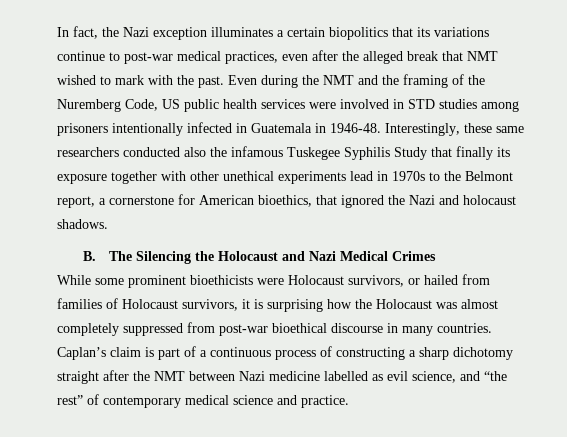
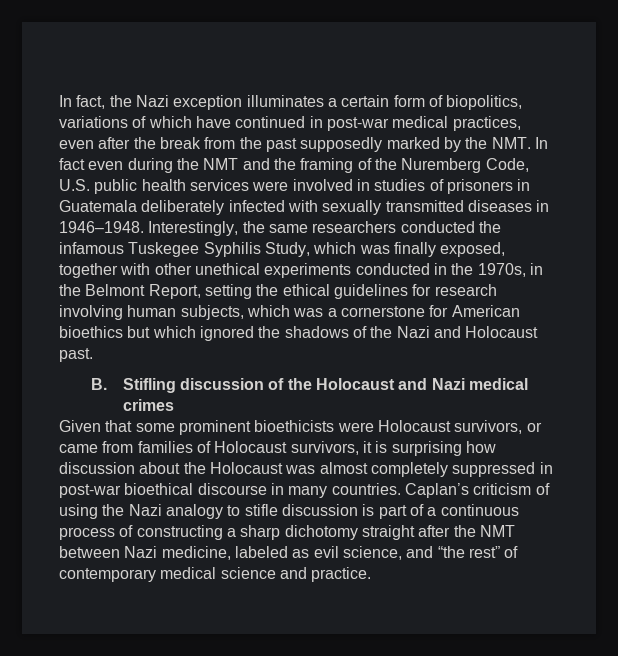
- In fact, the Nazi exception illuminates a certain biopolitics that its variations continue to post-war medical practices, even after the alleged break that NMT wished to mark with the past. Even during the NMT and the framing of the Nuremberg Code, US public health services were involved in STD studies among prisoners intentionally infected in Guatemala in 1946-48. Interestingly, these same researchers conducted also the infamous Tuskegee Syphilis Study that finally its exposure together with other unethical experiments lead in 1970s to the Belmont report, a cornerstone for American bioethics, that ignored the Nazi and holocaust shadows.
- B. The Silencing the Holocaust and Nazi Medical Crimes
- While some prominent bioethicists were Holocaust survivors, or hailed from families of Holocaust survivors, it is surprising how the Holocaust was almost completely suppressed from post-war bioethical discourse in many countries.
+ In fact, the Nazi exception illuminates a certain form of biopolitics, variations of which have continued in post-war medical practices, even after the break from the past supposedly marked by the NMT. In fact even during the NMT and the framing of the Nuremberg Code, U.S. public health services were involved in studies of prisoners in Guatemala deliberately infected with sexually transmitted diseases in 1946–1948. Interestingly, the same researchers conducted the infamous Tuskegee Syphilis Study, which was finally exposed, together with other unethical experiments conducted in the 1970s, in the Belmont Report, setting the ethical guidelines for research involving human subjects, which was a cornerstone for American bioethics but which ignored the shadows of the Nazi and Holocaust past.
+ B. Stifling discussion of the Holocaust and Nazi medical crimes
+ Given that some prominent bioethicists were Holocaust survivors, or came from families of Holocaust survivors, it is surprising how discussion about the Holocaust was almost completely suppressed in post-war bioethical discourse in many countries.
- Caplan’s claim is part of a continuous process of constructing a sharp dichotomy straight after the NMT between Nazi medicine labelled as evil science, and “the rest” of contemporary medical science and practice.
+ Caplan’s criticism of using the Nazi analogy to stifle discussion is part of a continuous process of constructing a sharp dichotomy straight after the NMT between Nazi medicine, labeled as evil science, and “the rest” of contemporary medical science and practice.

